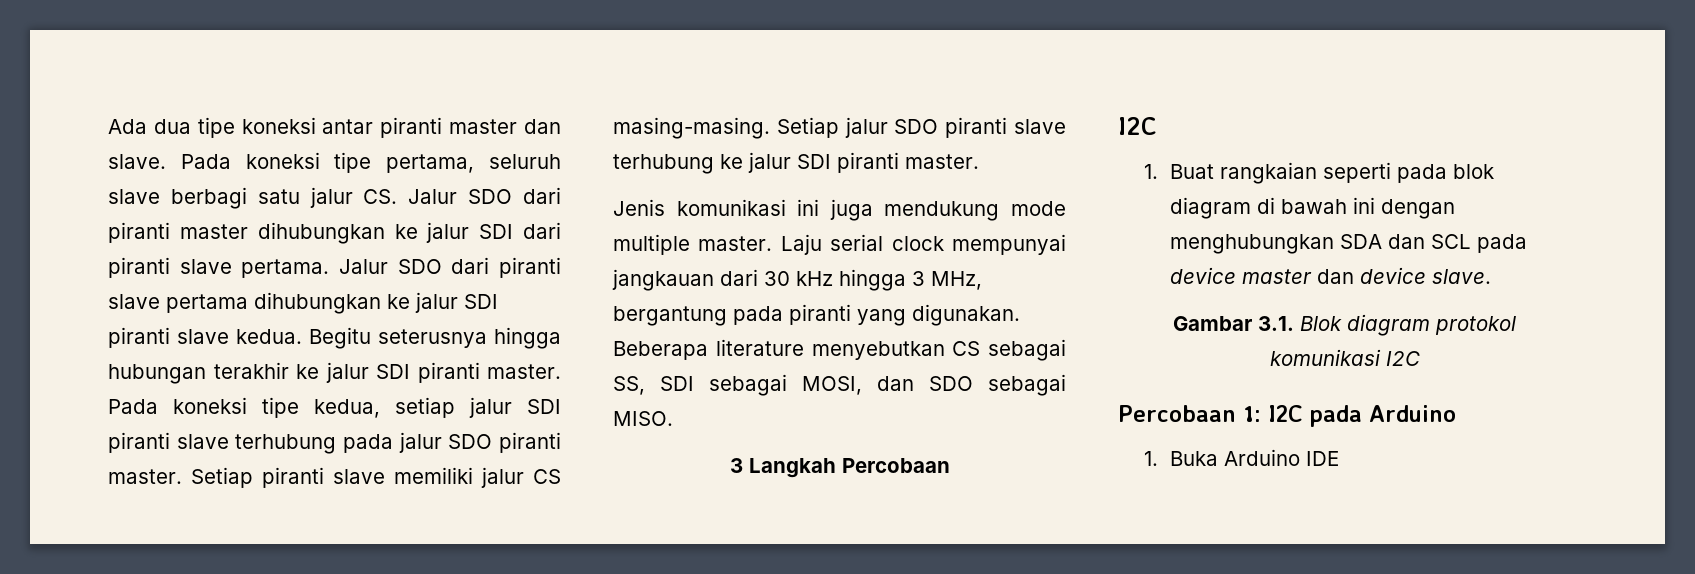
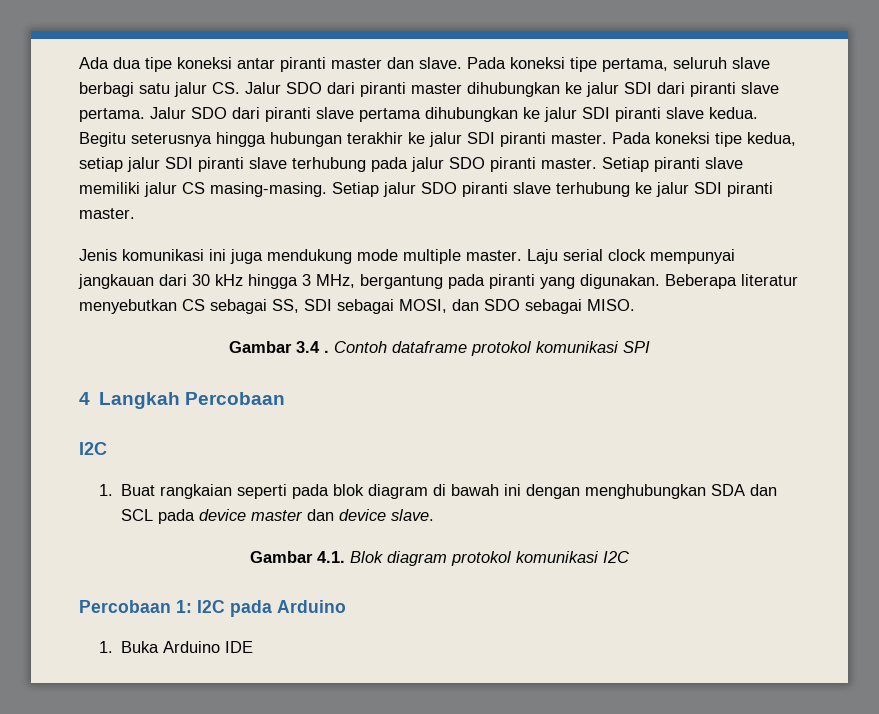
- Beberapa literature menyebutkan CS sebagai SS, SDI sebagai MOSI, dan SDO sebagai MISO.
+ Beberapa literatur menyebutkan CS sebagai SS, SDI sebagai MOSI, dan SDO sebagai MISO.
- 3 Langkah Percobaan
+ Gambar 3.4 . Contoh dataframe protokol komunikasi SPI
+ 4 Langkah Percobaan
- Gambar 3.1. Blok diagram protokol komunikasi I2C
+ Gambar 4.1. Blok diagram protokol komunikasi I2C

